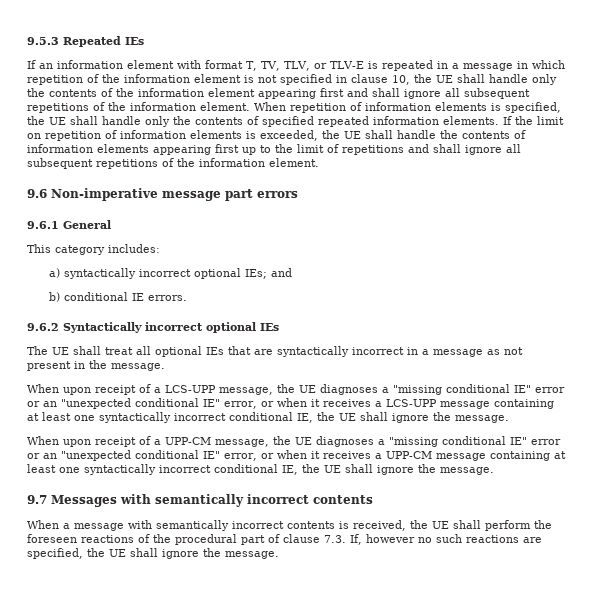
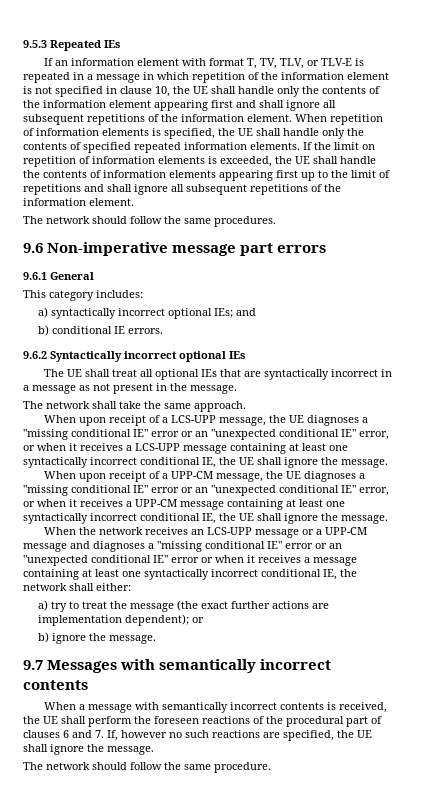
+ The network should follow the same procedures.
+ The network shall take the same approach.
+ When the network receives an LCS-UPP message or a UPP-CM message and diagnoses a "missing conditional IE" error or an "unexpected conditional IE" error or when it receives a message containing at least one syntactically incorrect conditional IE, the network shall either:
+ a) try to treat the message (the exact further actions are implementation dependent); or
+ b) ignore the message.
- When a message with semantically incorrect contents is received, the UE shall perform the foreseen reactions of the procedural part of clause 7.3. If, however no such reactions are specified, the UE shall ignore the message.
+ When a message with semantically incorrect contents is received, the UE shall perform the foreseen reactions of the procedural part of clauses 6 and 7. If, however no such reactions are specified, the UE shall ignore the message.
+ The network should follow the same procedure.

